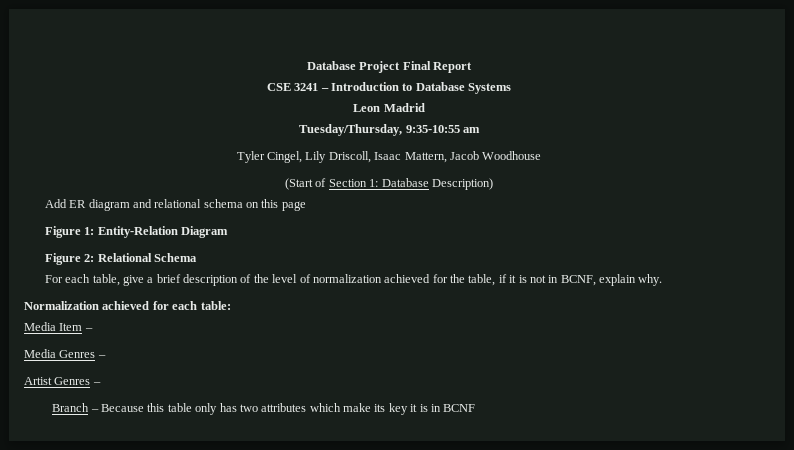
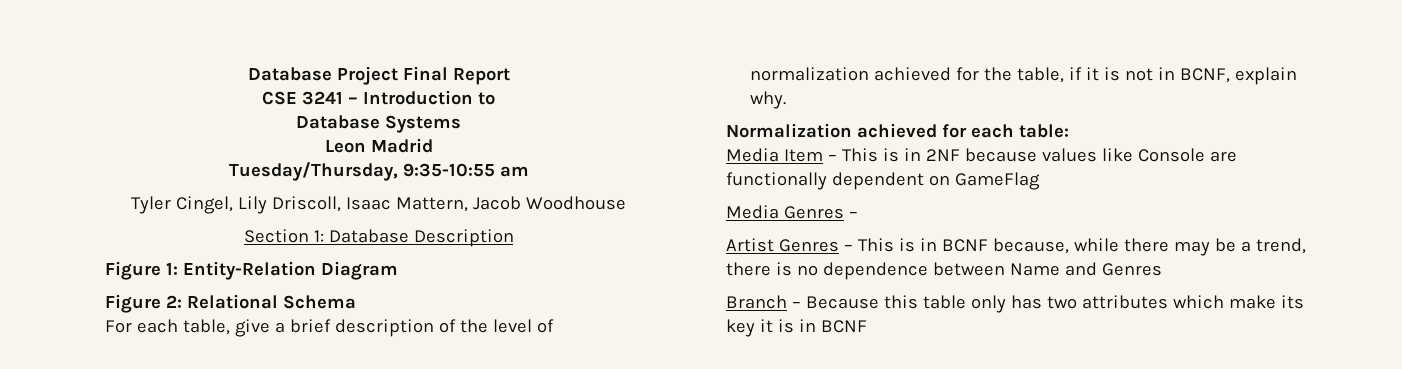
- CSE 3241 – Introduction to Database Systems
+ CSE 3241 – Introduction to
+ Database Systems
- (Start of Section 1: Database Description)
- Add ER diagram and relational schema on this page
+ Section 1: Database Description
- Media Item –
+ Media Item – This is in 2NF because values like Console are functionally dependent on GameFlag
- Artist Genres –
+ Artist Genres – This is in BCNF because, while there may be a trend, there is no dependence between Name and Genres

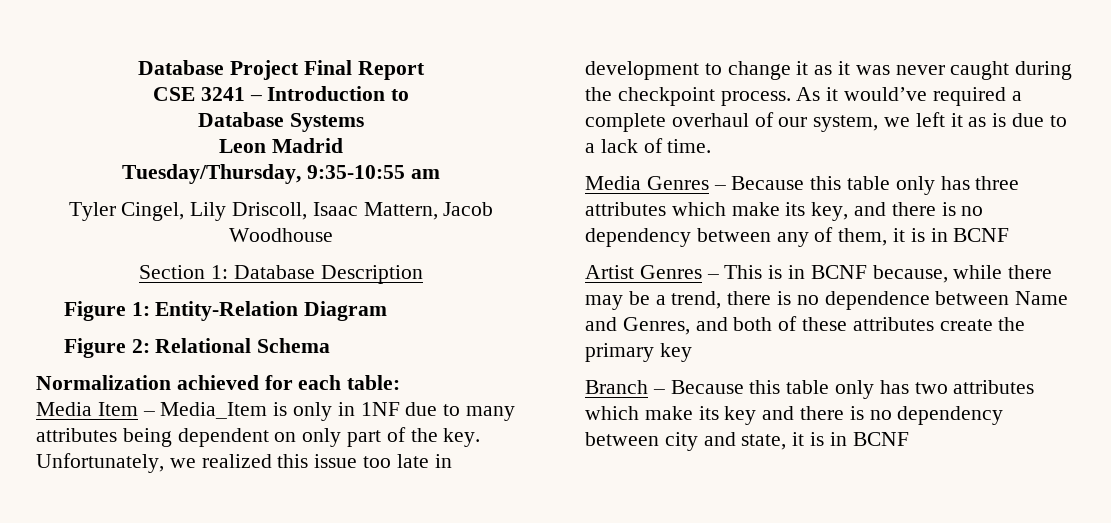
- For each table, give a brief description of the level of normalization achieved for the table, if it is not in BCNF, explain why.
- Media Item – This is in 2NF because values like Console are functionally dependent on GameFlag
- Media Genres –
+ Media Item – Media_Item is only in 1NF due to many attributes being dependent on only part of the key. Unfortunately, we realized this issue too late in development to change it as it was never caught during the checkpoint process. As it would’ve required a complete overhaul of our system, we left it as is due to a lack of time.
+ Media Genres – Because this table only has three attributes which make its key, and there is no dependency between any of them, it is in BCNF
- Artist Genres – This is in BCNF because, while there may be a trend, there is no dependence between Name and Genres
+ Artist Genres – This is in BCNF because, while there may be a trend, there is no dependence between Name and Genres, and both of these attributes create the primary key
- Branch – Because this table only has two attributes which make its key it is in BCNF
+ Branch – Because this table only has two attributes which make its key and there is no dependency between city and state, it is in BCNF

